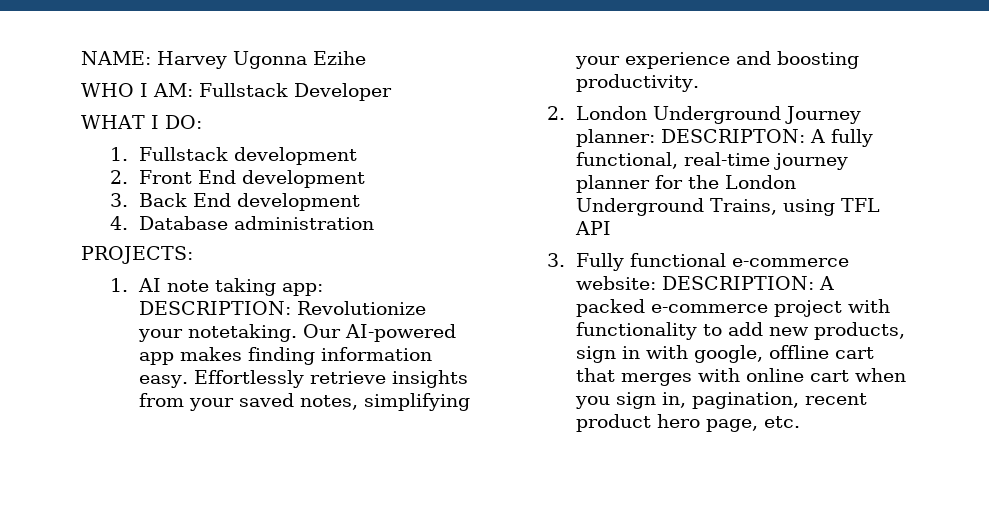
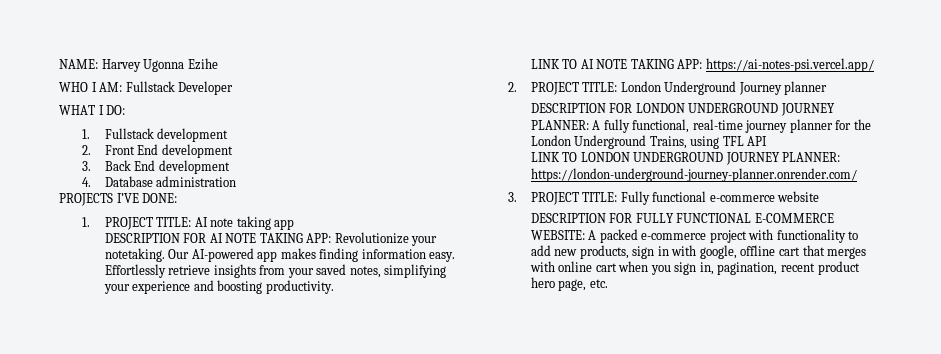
- PROJECTS:
- 1. AI note taking app: DESCRIPTION: Revolutionize your notetaking.
+ PROJECTS I’VE DONE:
+ 1. PROJECT TITLE: AI note taking app
+ DESCRIPTION FOR AI NOTE TAKING APP: Revolutionize your notetaking.
- 2. London Underground Journey planner: DESCRIPTON: A fully functional, real-time journey planner for the London Underground Trains, using TFL API
+ LINK TO AI NOTE TAKING APP: https://ai-notes-psi.vercel.app/
+ 2. PROJECT TITLE: London Underground Journey planner
+ DESCRIPTION FOR LONDON UNDERGROUND JOURNEY PLANNER: A fully functional, real-time journey planner for the London Underground Trains, using TFL API
- 3. Fully functional e-commerce website: DESCRIPTION: A packed e-commerce project with functionality to add new products, sign in with google, offline cart that merges with online cart when you sign in, pagination, recent product hero page, etc.
+ LINK TO LONDON UNDERGROUND JOURNEY PLANNER: https://london-underground-journey-planner.onrender.com/
+ 3. PROJECT TITLE: Fully functional e-commerce website
+ DESCRIPTION FOR FULLY FUNCTIONAL E-COMMERCE WEBSITE: A packed e-commerce project with functionality to add new products, sign in with google, offline cart that merges with online cart when you sign in, pagination, recent product hero page, etc.

